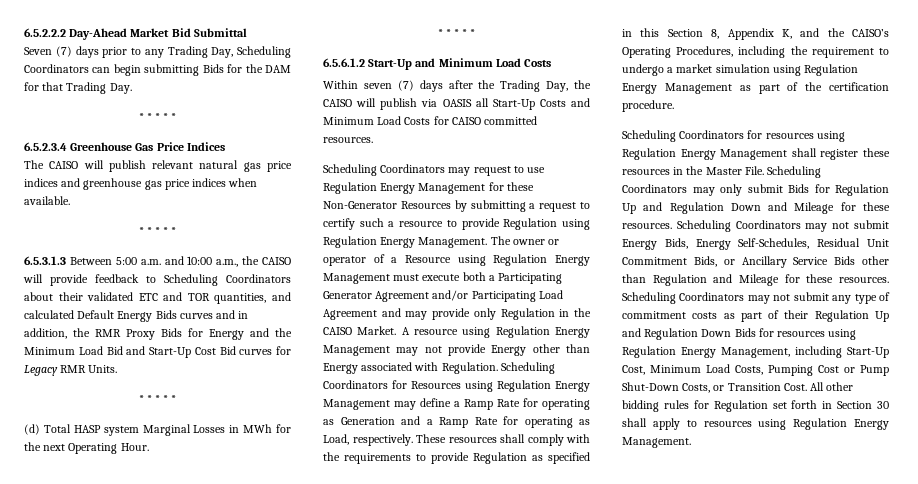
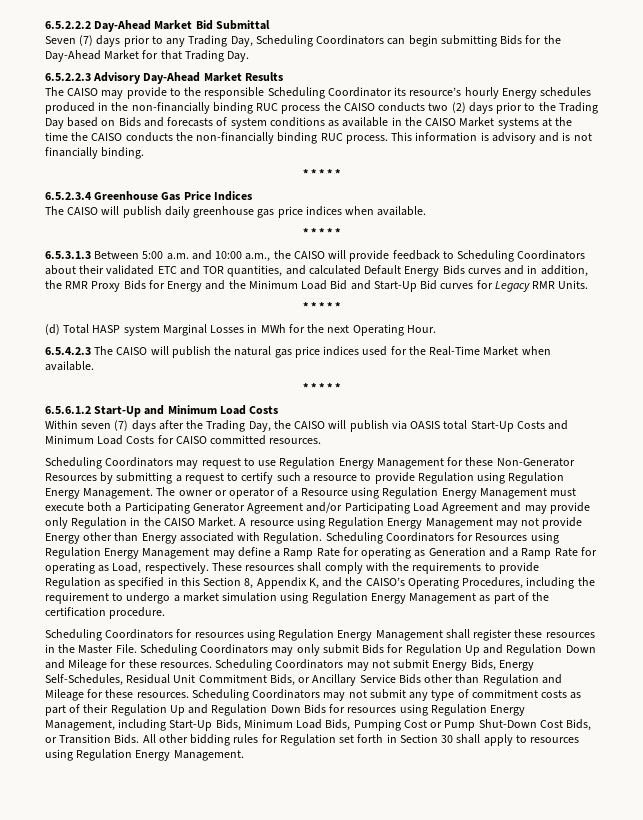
- Seven (7) days prior to any Trading Day, Scheduling Coordinators can begin submitting Bids for the DAM for that Trading Day.
+ Seven (7) days prior to any Trading Day, Scheduling Coordinators can begin submitting Bids for the Day-Ahead Market for that Trading Day.
+ 6.5.2.2.3 Advisory Day-Ahead Market Results
+ The CAISO may provide to the responsible Scheduling Coordinator its resource’s hourly Energy schedules produced in the non-financially binding RUC process the CAISO conducts two (2) days prior to the Trading Day based on Bids and forecasts of system conditions as available in the CAISO Market systems at the time the CAISO conducts the non-financially binding RUC process. This information is advisory and is not financially binding.
- The CAISO will publish relevant natural gas price indices and greenhouse gas price indices when available.
+ The CAISO will publish daily greenhouse gas price indices when available.
- 6.5.3.1.3 Between 5:00 a.m. and 10:00 a.m., the CAISO will provide feedback to Scheduling Coordinators about their validated ETC and TOR quantities, and calculated Default Energy Bids curves and in addition, the RMR Proxy Bids for Energy and the Minimum Load Bid and Start-Up Cost Bid curves for Legacy RMR Units.
+ 6.5.3.1.3 Between 5:00 a.m. and 10:00 a.m., the CAISO will provide feedback to Scheduling Coordinators about their validated ETC and TOR quantities, and calculated Default Energy Bids curves and in addition, the RMR Proxy Bids for Energy and the Minimum Load Bid and Start-Up Bid curves for Legacy RMR Units.
+ 6.5.4.2.3 The CAISO will publish the natural gas price indices used for the Real-Time Market when available.
- Within seven (7) days after the Trading Day, the CAISO will publish via OASIS all Start-Up Costs and Minimum Load Costs for CAISO committed resources.
+ Within seven (7) days after the Trading Day, the CAISO will publish via OASIS total Start-Up Costs and Minimum Load Costs for CAISO committed resources.
- Scheduling Coordinators may not submit any type of commitment costs as part of their Regulation Up and Regulation Down Bids for resources using Regulation Energy Management, including Start-Up Cost, Minimum Load Costs, Pumping Cost or Pump Shut-Down Costs, or Transition Cost.
+ Scheduling Coordinators may not submit any type of commitment costs as part of their Regulation Up and Regulation Down Bids for resources using Regulation Energy Management, including Start-Up Bids, Minimum Load Bids, Pumping Cost or Pump Shut-Down Cost Bids, or Transition Bids.

